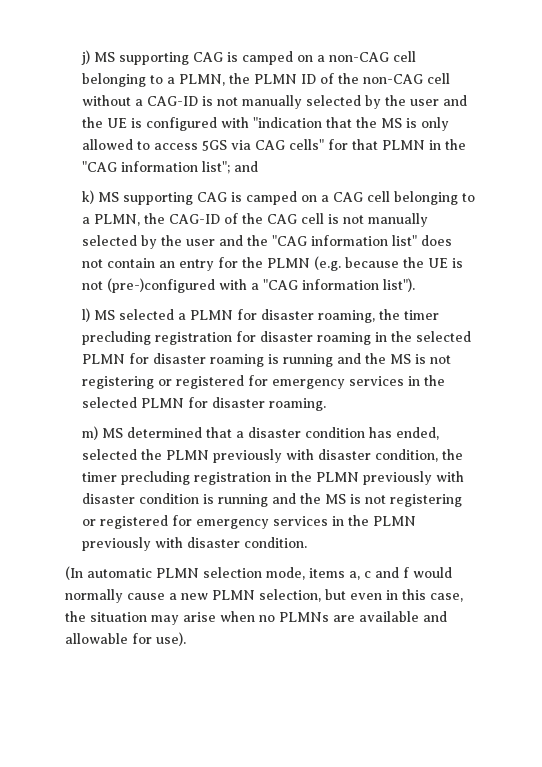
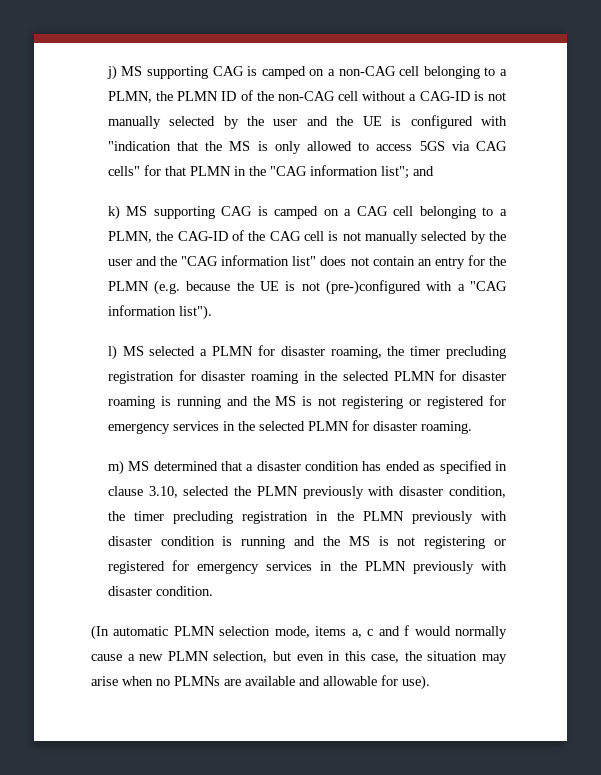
- m) MS determined that a disaster condition has ended, selected the PLMN previously with disaster condition, the timer precluding registration in the PLMN previously with disaster condition is running and the MS is not registering or registered for emergency services in the PLMN previously with disaster condition.
+ m) MS determined that a disaster condition has ended as specified in clause 3.10, selected the PLMN previously with disaster condition, the timer precluding registration in the PLMN previously with disaster condition is running and the MS is not registering or registered for emergency services in the PLMN previously with disaster condition.

